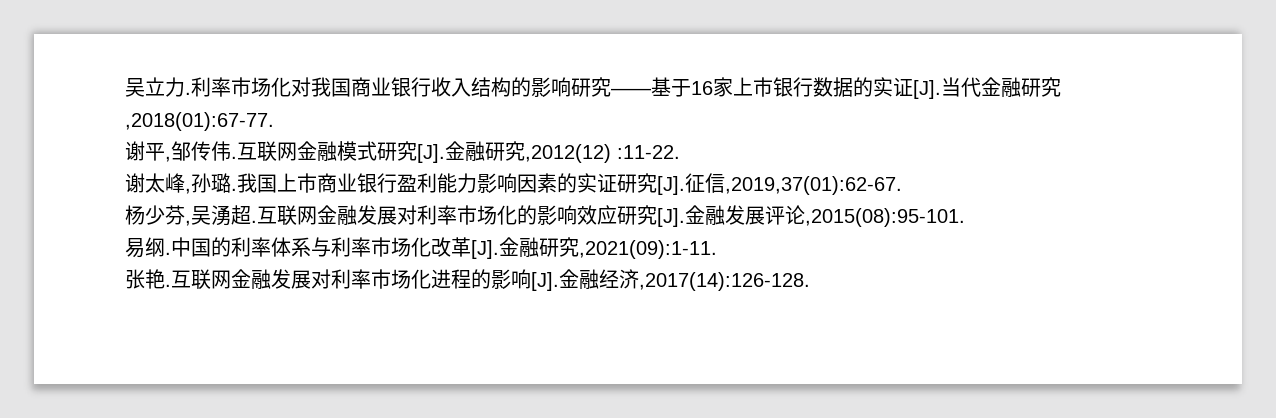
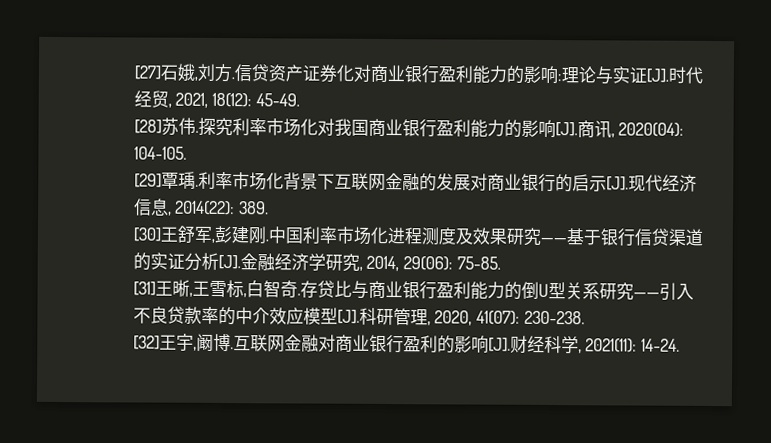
- 吴立力.利率市场化对我国商业银行收入结构的影响研究——基于16家上市银行数据的实证[J].当代金融研究,2018(01):67-77.
- 谢平,邹传伟.互联网金融模式研究[J].金融研究,2012(12) :11-22.
- 谢太峰,孙璐.我国上市商业银行盈利能力影响因素的实证研究[J].征信,2019,37(01):62-67.
- 杨少芬,吴湧超.互联网金融发展对利率市场化的影响效应研究[J].金融发展评论,2015(08):95-101.
- 易纲.中国的利率体系与利率市场化改革[J].金融研究,2021(09):1-11.
- 张艳.互联网金融发展对利率市场化进程的影响[J].金融经济,2017(14):126-128.
+ [27]石娥,刘方.信贷资产证券化对商业银行盈利能力的影响:理论与实证[J].时代经贸, 2021, 18(12): 45-49.
+ [28]苏伟.探究利率市场化对我国商业银行盈利能力的影响[J].商讯, 2020(04): 104-105.
+ [29]覃瑀.利率市场化背景下互联网金融的发展对商业银行的启示[J].现代经济信息, 2014(22): 389.
+ [30]王舒军,彭建刚.中国利率市场化进程测度及效果研究——基于银行信贷渠道的实证分析[J].金融经济学研究, 2014, 29(06): 75-85.
+ [31]王晰,王雪标,白智奇.存贷比与商业银行盈利能力的倒U型关系研究——引入不良贷款率的中介效应模型[J].科研管理, 2020, 41(07): 230-238.
+ [32]王宇,阚博.互联网金融对商业银行盈利的影响[J].财经科学, 2021(11): 14-24.

